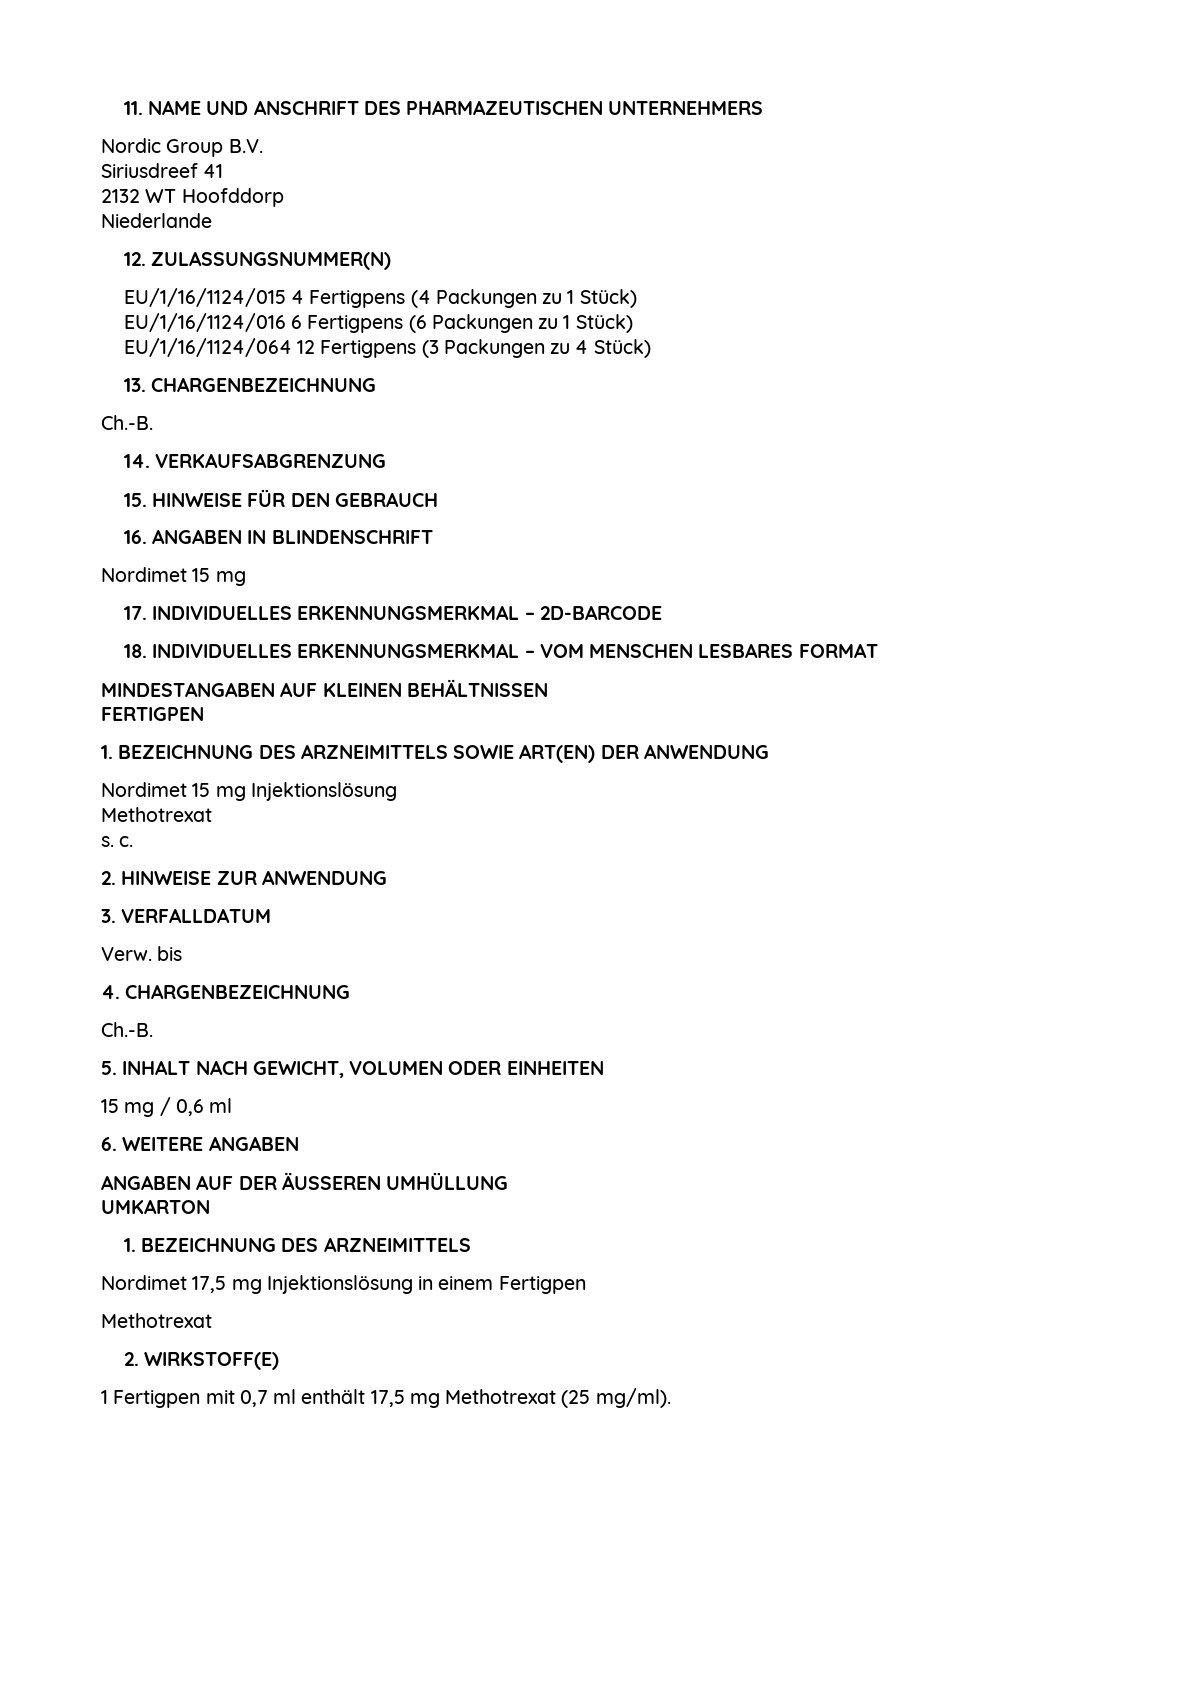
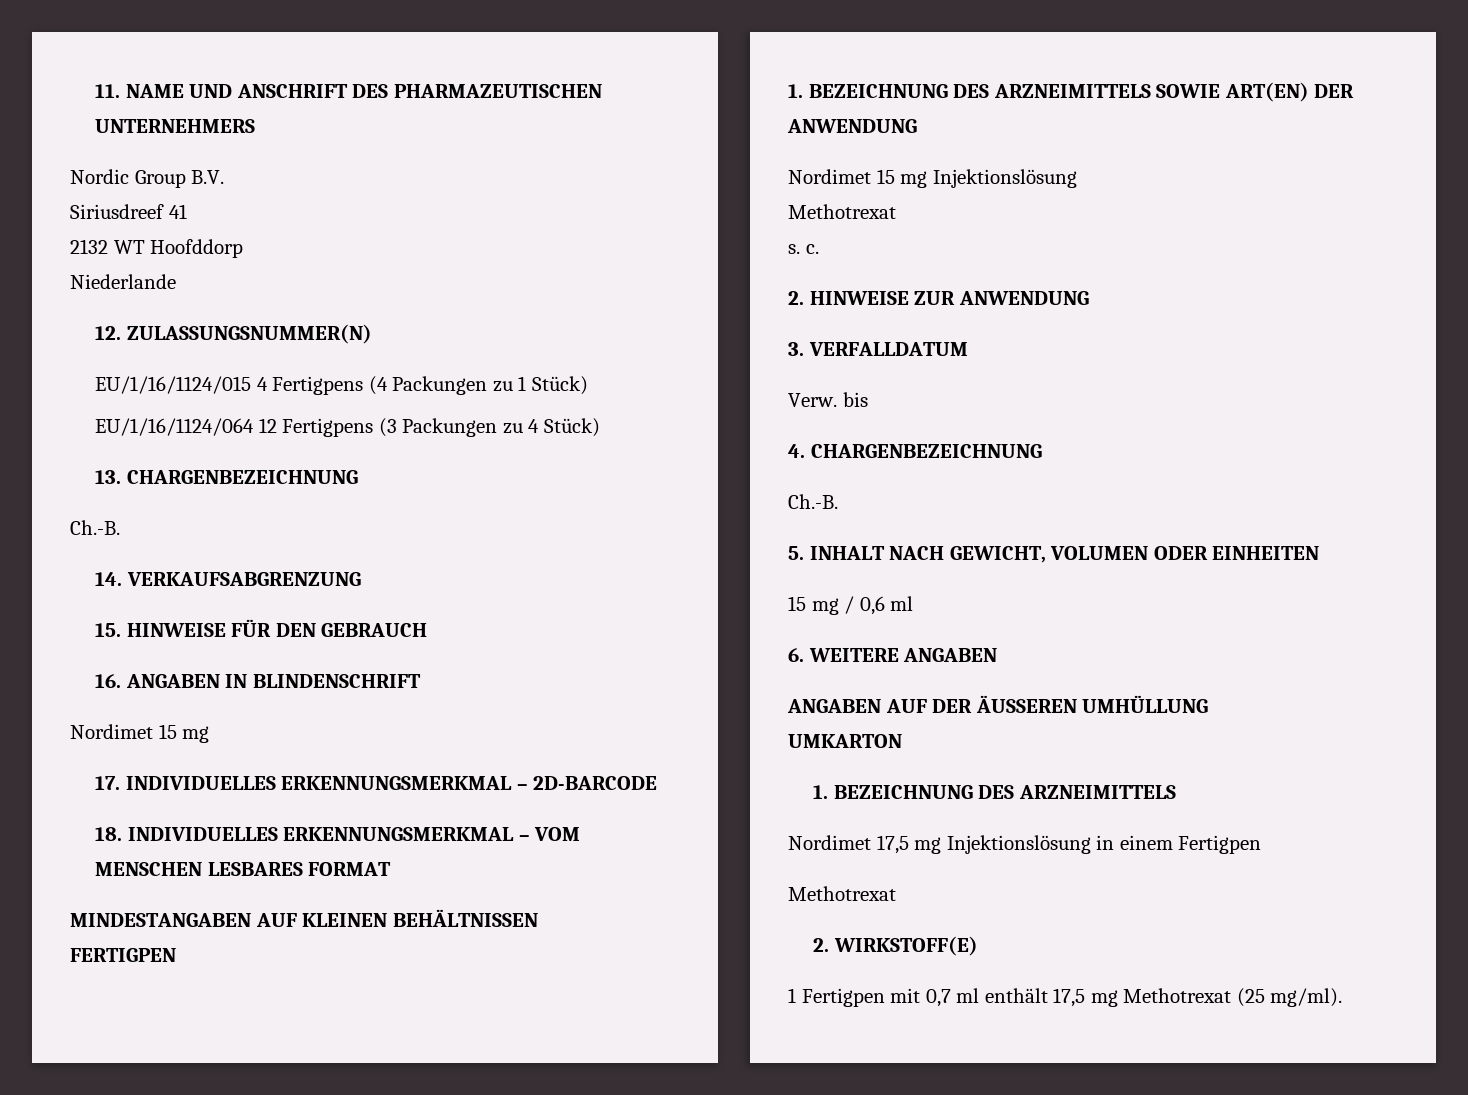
- EU/1/16/1124/016 6 Fertigpens (6 Packungen zu 1 Stück)

